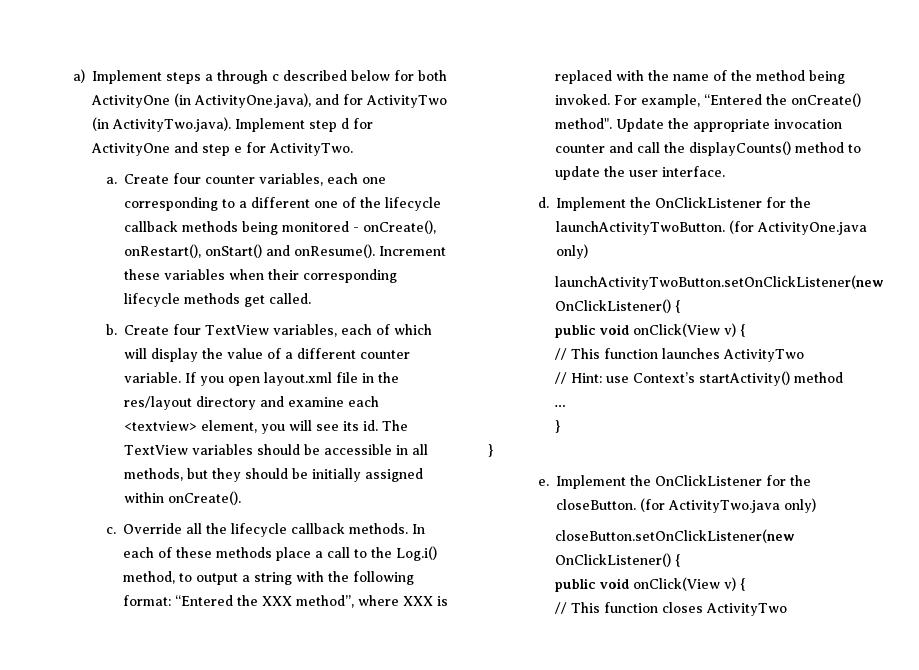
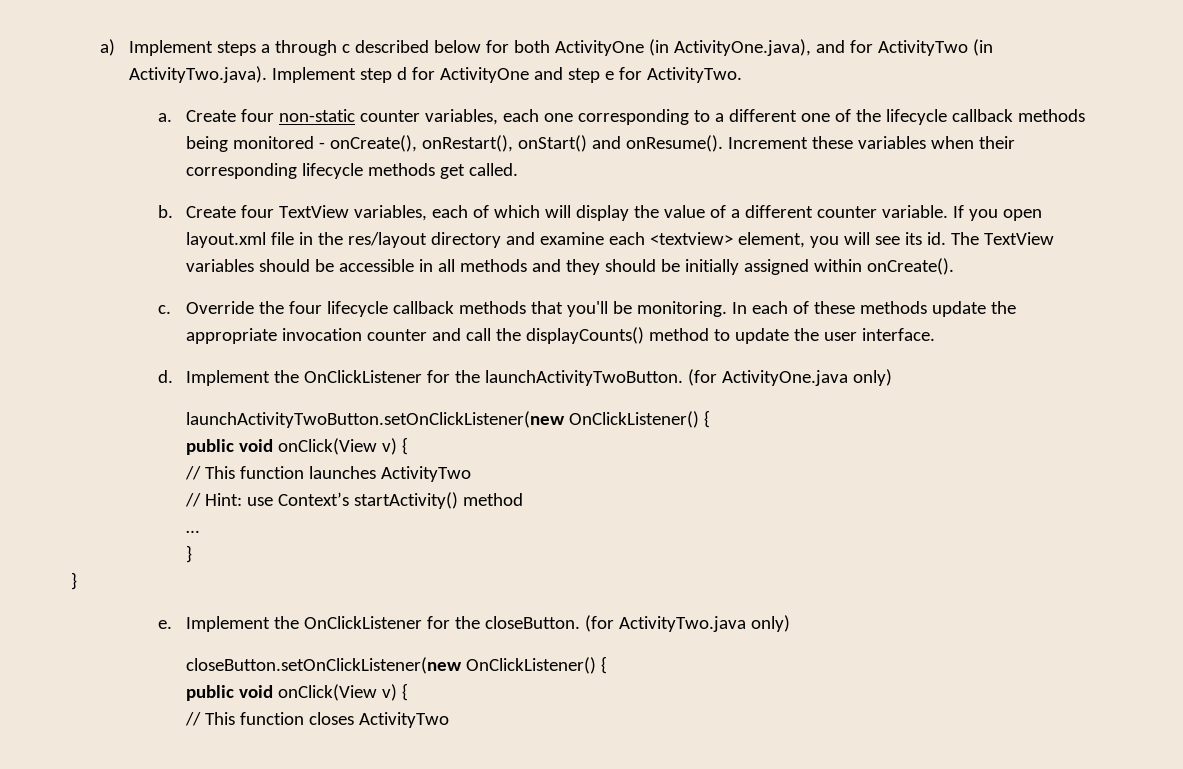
- Create four counter variables, each one corresponding to a different one of the lifecycle callback methods being monitored - onCreate(), onRestart(), onStart() and onResume().
+ Create four non-static counter variables, each one corresponding to a different one of the lifecycle callback methods being monitored - onCreate(), onRestart(), onStart() and onResume().
- The TextView variables should be accessible in all methods, but they should be initially assigned within onCreate().
+ The TextView variables should be accessible in all methods and they should be initially assigned within onCreate().
- Override all the lifecycle callback methods.
+ Override the four lifecycle callback methods that you'll be monitoring.
- In each of these methods place a call to the Log.i() method, to output a string with the following format: “Entered the XXX method”, where XXX is replaced with the name of the method being invoked. For example, “Entered the onCreate() method". Update the appropriate invocation counter and call the displayCounts() method to update the user interface.
+ In each of these methods update the appropriate invocation counter and call the displayCounts() method to update the user interface.

